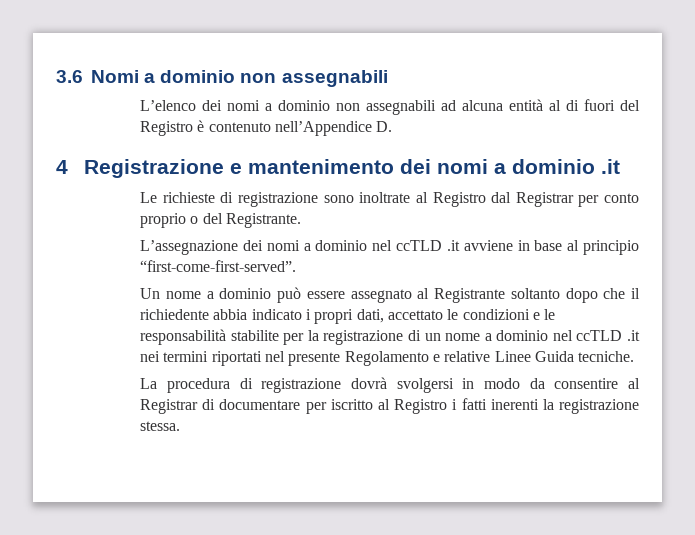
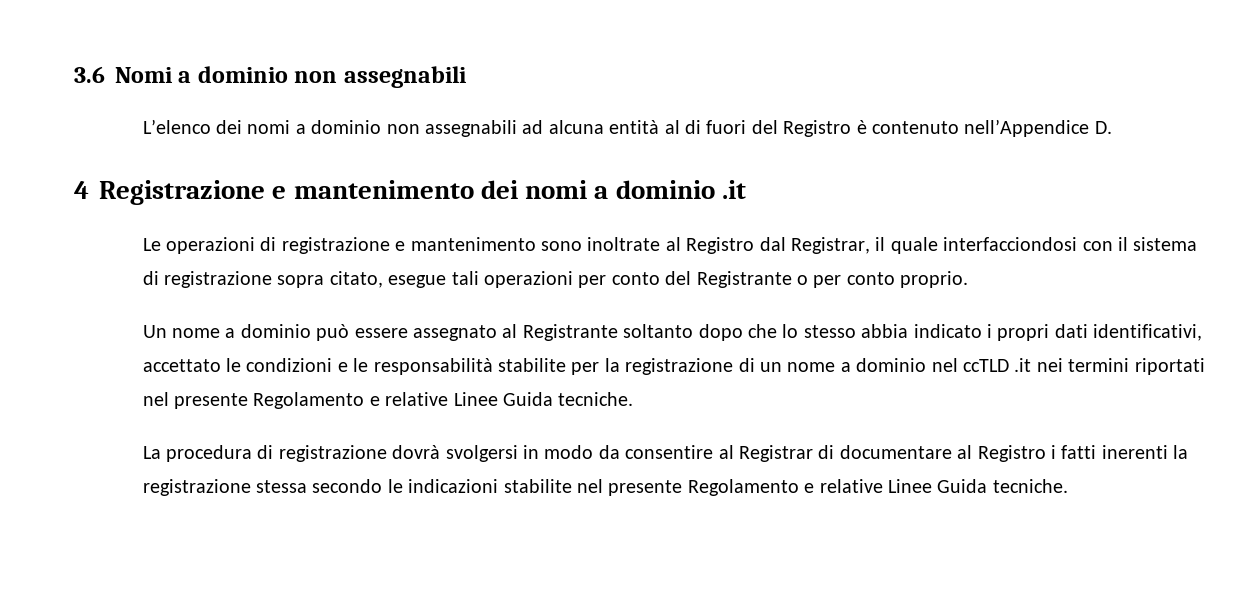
- Le richieste di registrazione sono inoltrate al Registro dal Registrar per conto proprio o del Registrante.
- L’assegnazione dei nomi a dominio nel ccTLD .it avviene in base al principio “first-come-first-served”.
+ Le operazioni di registrazione e mantenimento sono inoltrate al Registro dal Registrar, il quale interfacciondosi con il sistema di registrazione sopra citato, esegue tali operazioni per conto del Registrante o per conto proprio.
- Un nome a dominio può essere assegnato al Registrante soltanto dopo che il richiedente abbia indicato i propri dati, accettato le condizioni e le responsabilità stabilite per la registrazione di un nome a dominio nel ccTLD .it nei termini riportati nel presente Regolamento e relative Linee Guida tecniche.
+ Un nome a dominio può essere assegnato al Registrante soltanto dopo che lo stesso abbia indicato i propri dati identificativi, accettato le condizioni e le responsabilità stabilite per la registrazione di un nome a dominio nel ccTLD .it nei termini riportati nel presente Regolamento e relative Linee Guida tecniche.
- La procedura di registrazione dovrà svolgersi in modo da consentire al Registrar di documentare per iscritto al Registro i fatti inerenti la registrazione stessa.
+ La procedura di registrazione dovrà svolgersi in modo da consentire al Registrar di documentare al Registro i fatti inerenti la registrazione stessa secondo le indicazioni stabilite nel presente Regolamento e relative Linee Guida tecniche.

